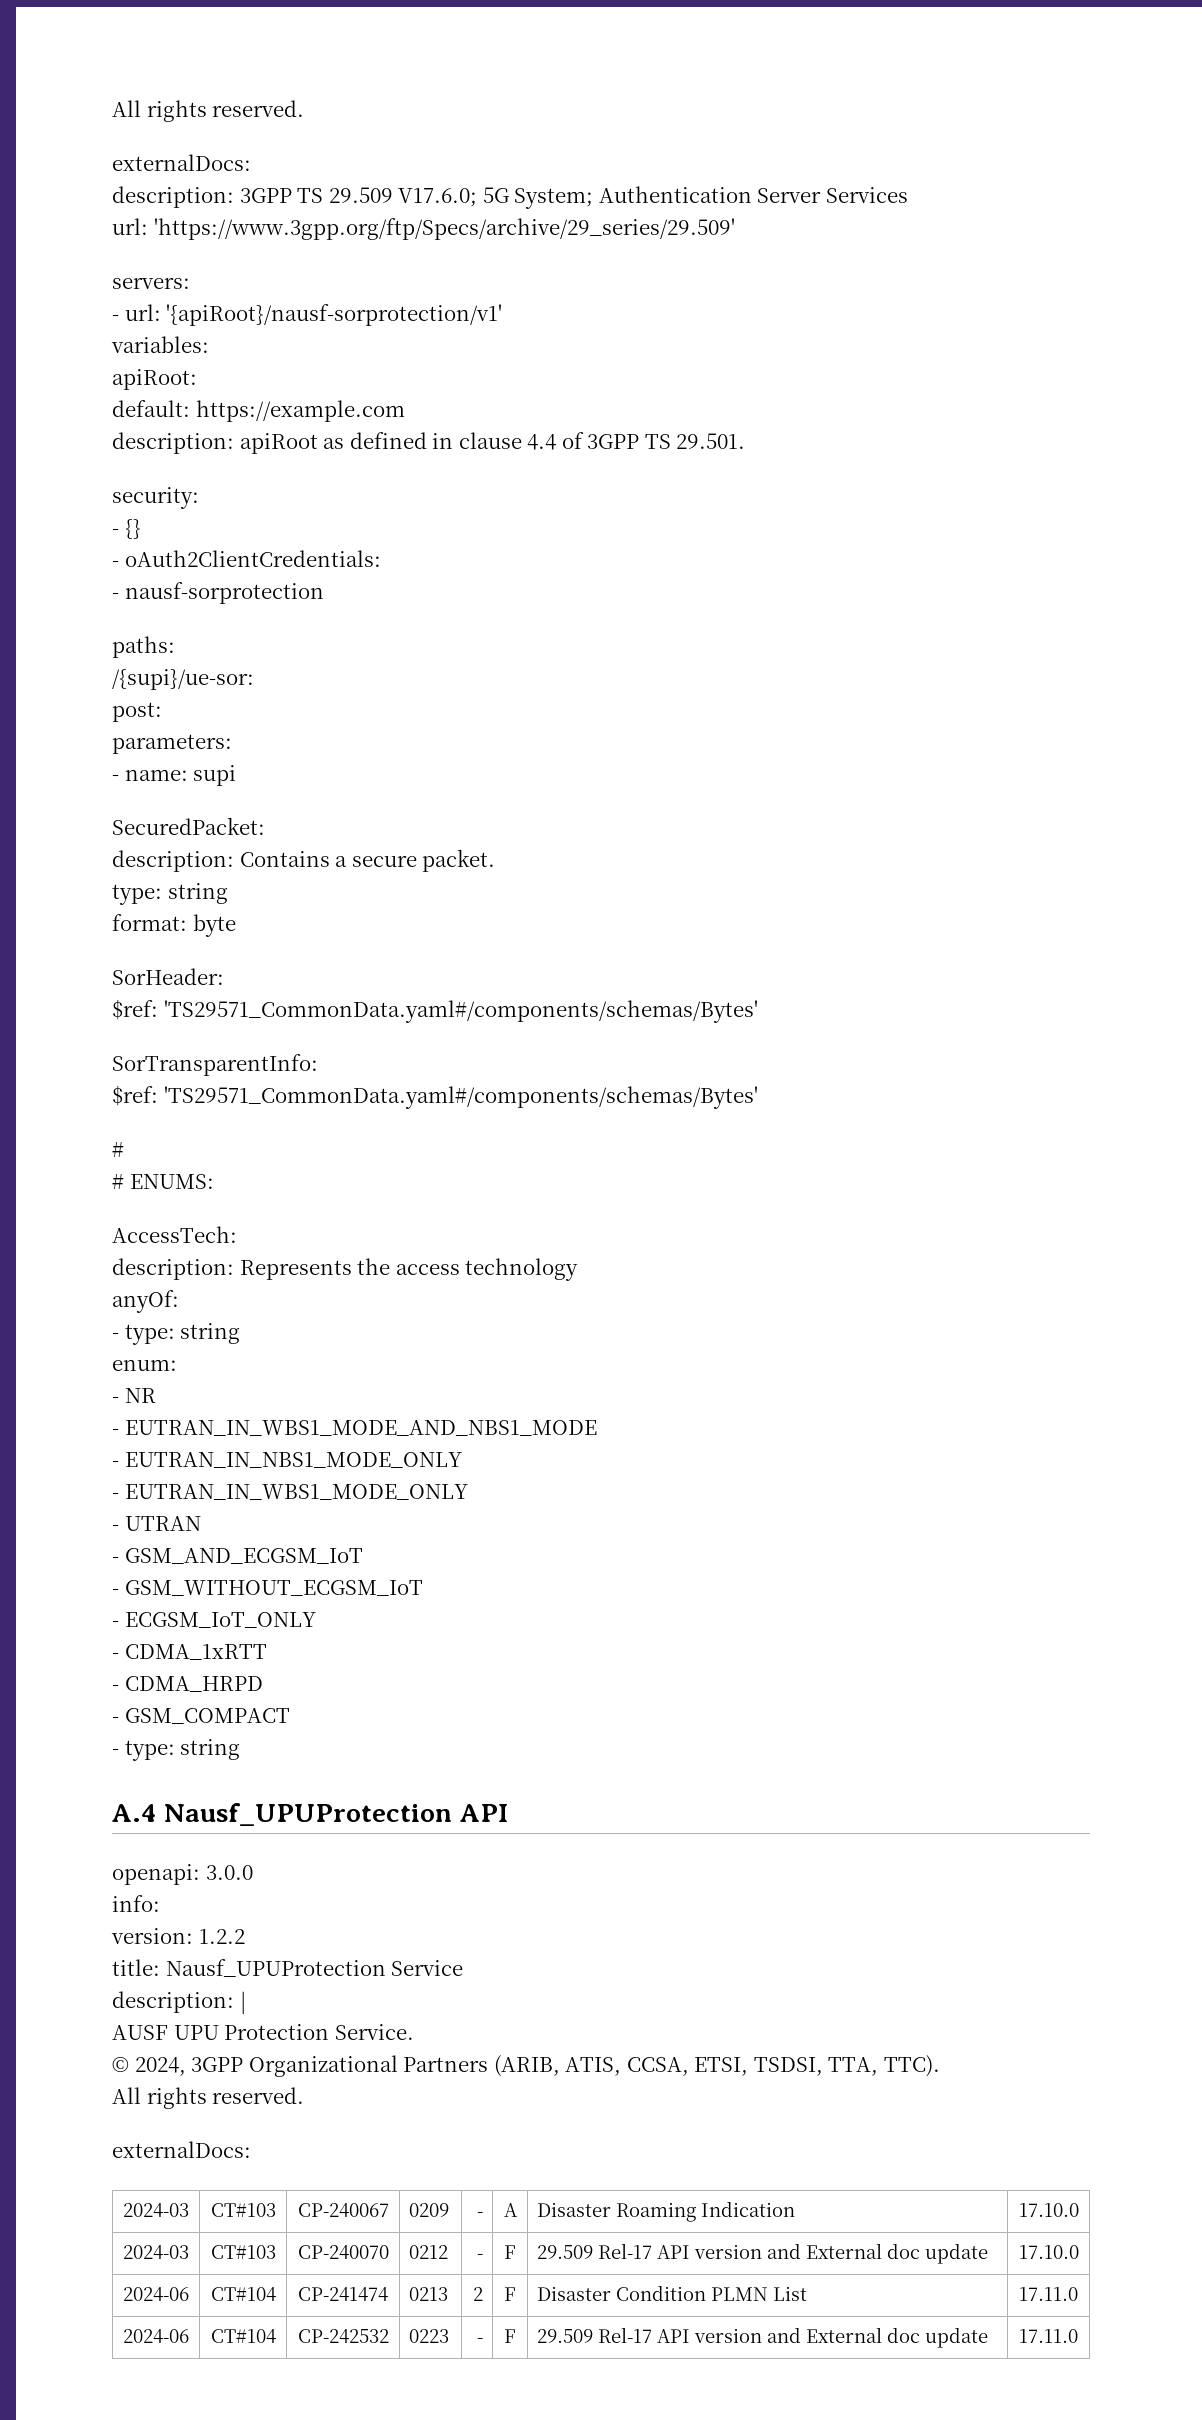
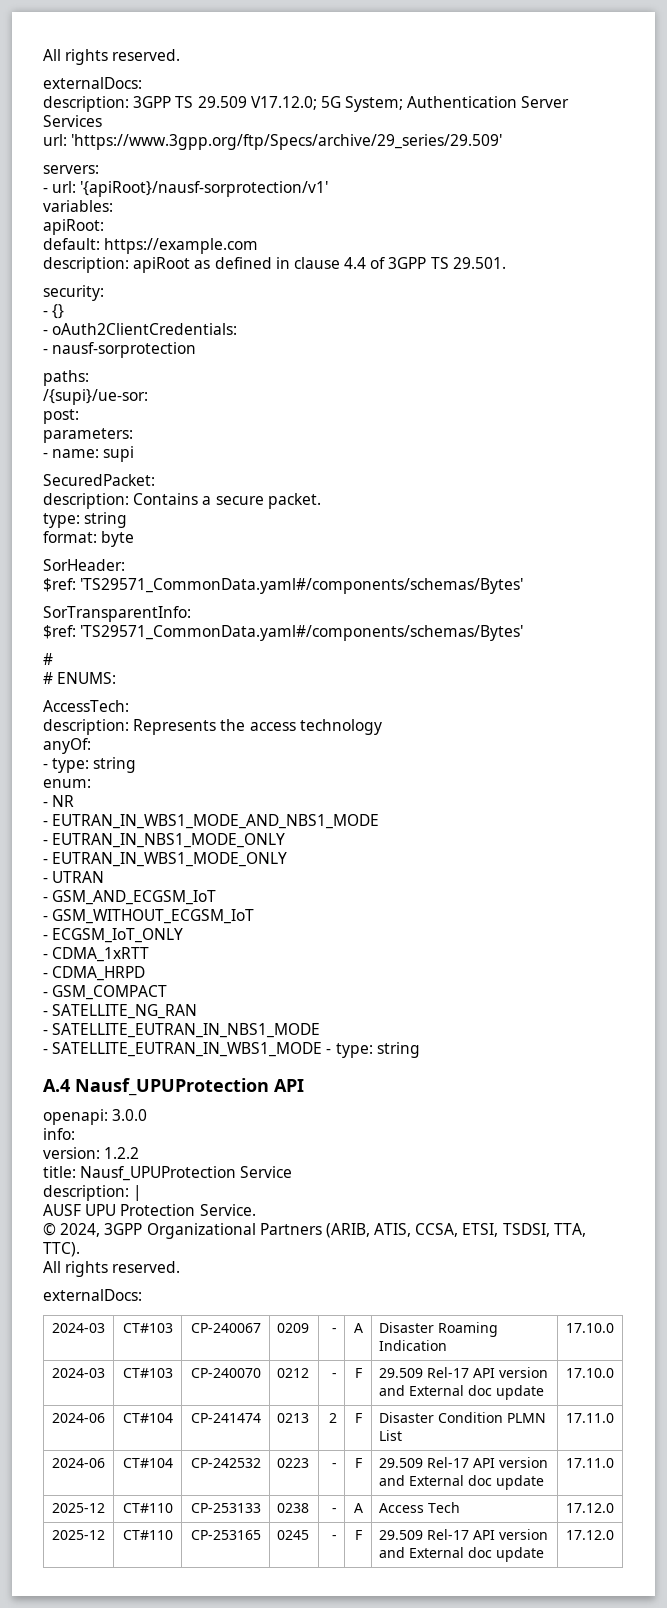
- description: 3GPP TS 29.509 V17.6.0; 5G System; Authentication Server Services
+ description: 3GPP TS 29.509 V17.12.0; 5G System; Authentication Server Services
  - GSM_COMPACT
- - type: string
+ - SATELLITE_NG_RAN
+ - SATELLITE_EUTRAN_IN_NBS1_MODE
+ - SATELLITE_EUTRAN_IN_WBS1_MODE - type: string
+ 2025-12 | CT#110 | CP-253133 | 0238 | - | A | Access Tech | 17.12.0
+ 2025-12 | CT#110 | CP-253165 | 0245 | - | F | 29.509 Rel-17 API version and External doc update | 17.12.0

